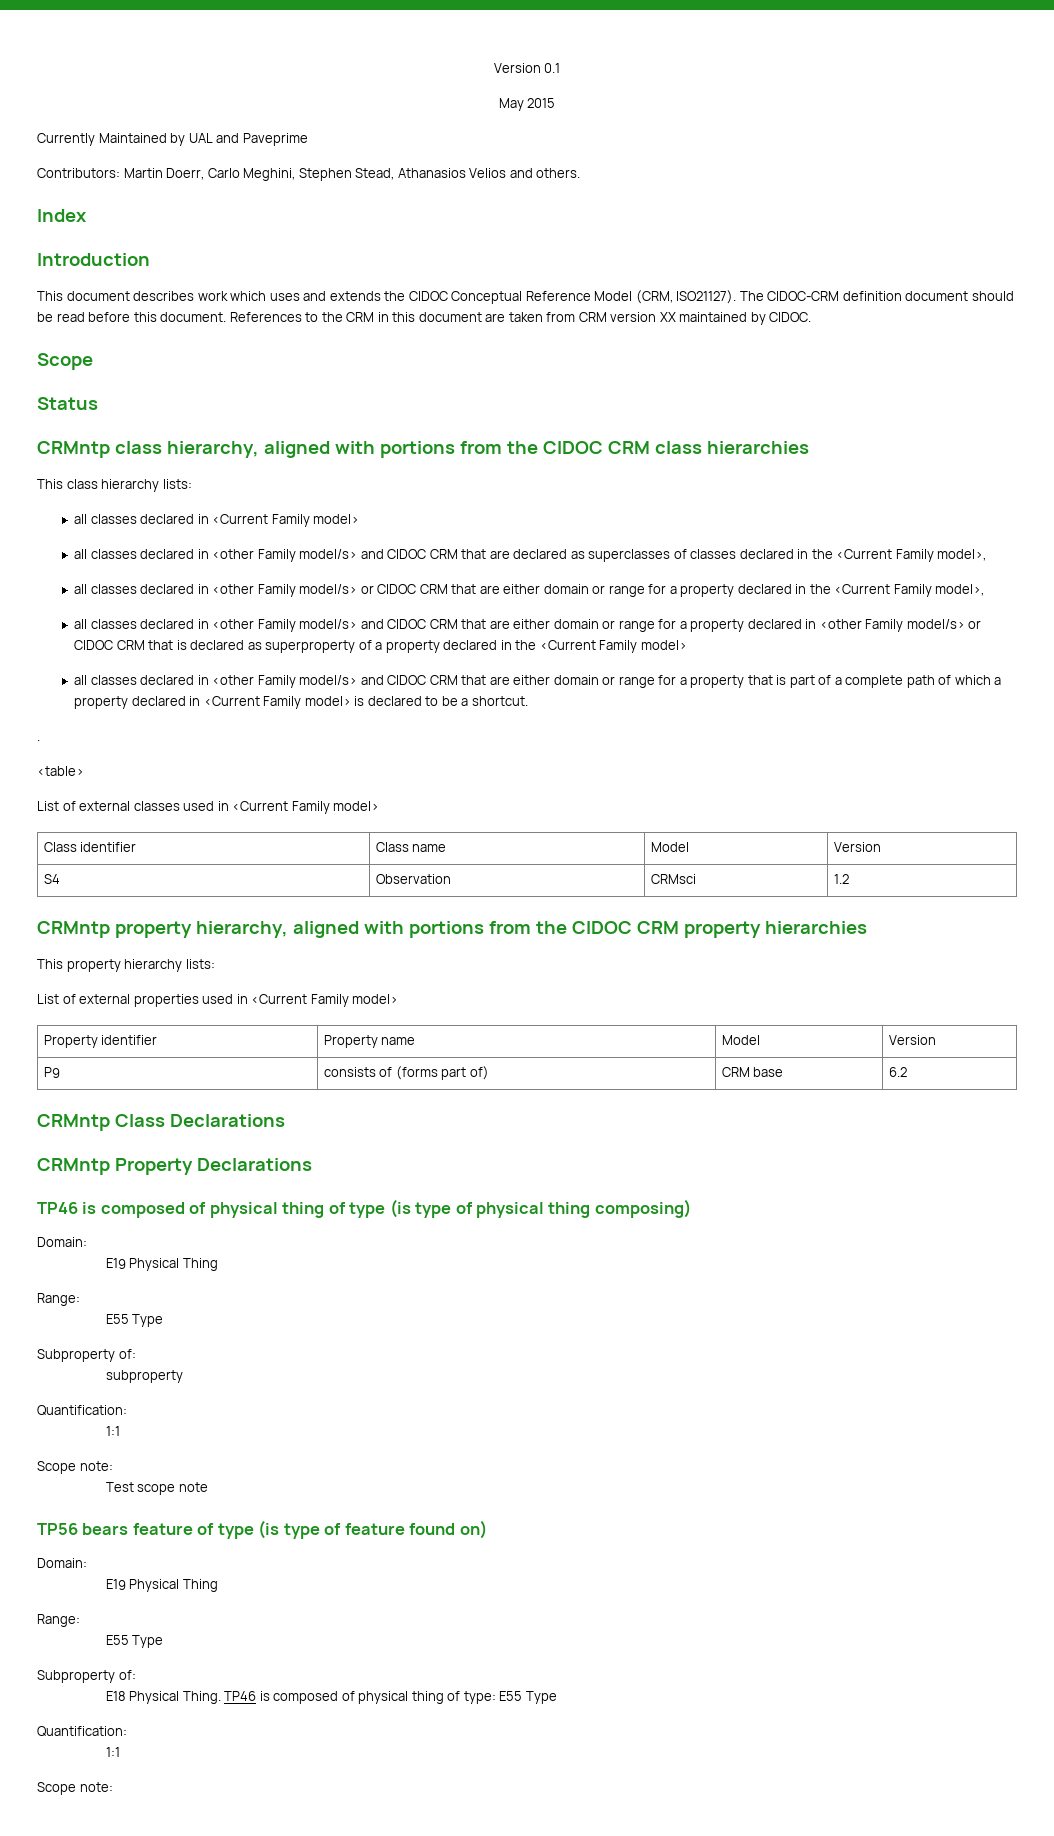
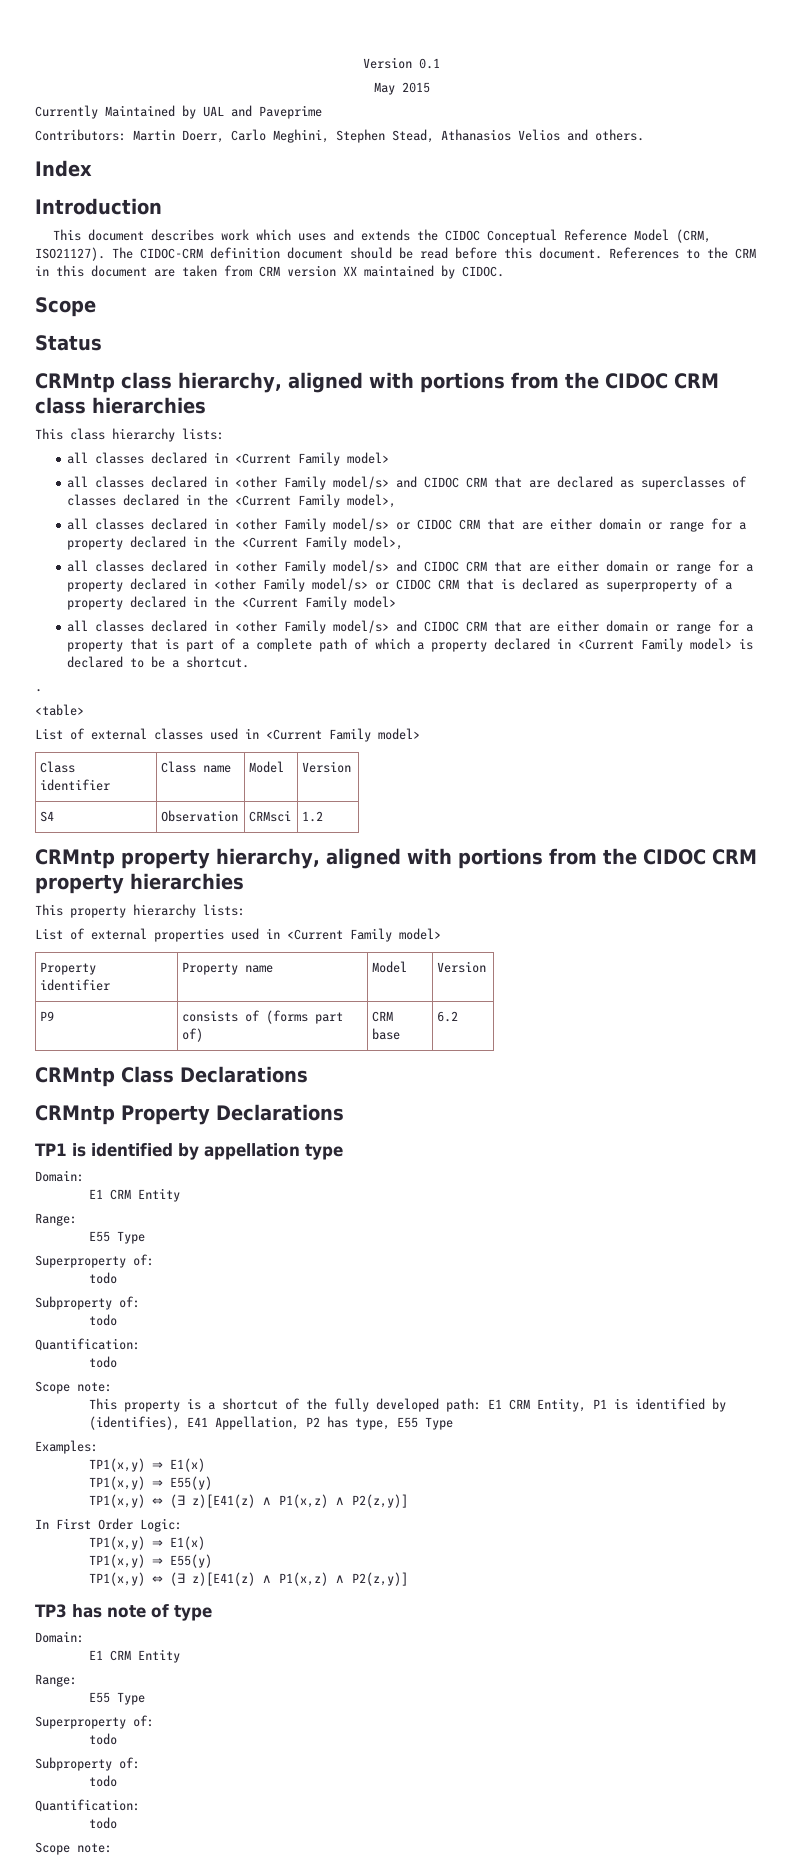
- TP46 is composed of physical thing of type (is type of physical thing composing)
+ TP1 is identified by appellation type
  Domain:
- E19 Physical Thing
+ E1 CRM Entity
  Range:
  E55 Type
+ Superproperty of:
+ todo
  Subproperty of:
- subproperty
+ todo
  Quantification:
- 1:1
+ todo
- Test scope note
- TP56 bears feature of type (is type of feature found on)
+ This property is a shortcut of the fully developed path: E1 CRM Entity, P1 is identified by (identifies), E41 Appellation, P2 has type, E55 Type
+ Examples:
+ TP1(x,y) ⇒ E1(x)
+ TP1(x,y) ⇒ E55(y)
+ TP1(x,y) ⇔ (∃ z)[E41(z) ∧ P1(x,z) ∧ P2(z,y)]
+ In First Order Logic:
+ TP1(x,y) ⇒ E1(x)
+ TP1(x,y) ⇒ E55(y)
+ TP1(x,y) ⇔ (∃ z)[E41(z) ∧ P1(x,z) ∧ P2(z,y)]
+ TP3 has note of type
  Domain:
- E19 Physical Thing
+ E1 CRM Entity
  Range:
  E55 Type
+ Superproperty of:
+ todo
  Subproperty of:
- E18 Physical Thing. TP46 is composed of physical thing of type: E55 Type
+ todo
  Quantification:
- 1:1
+ todo

